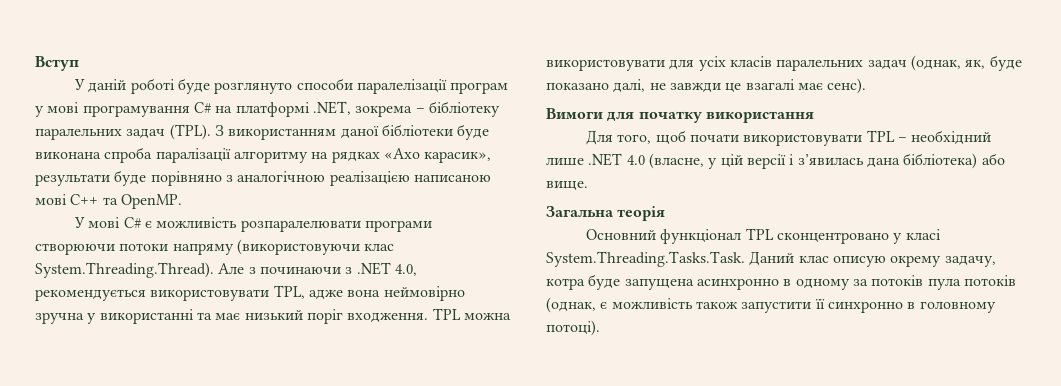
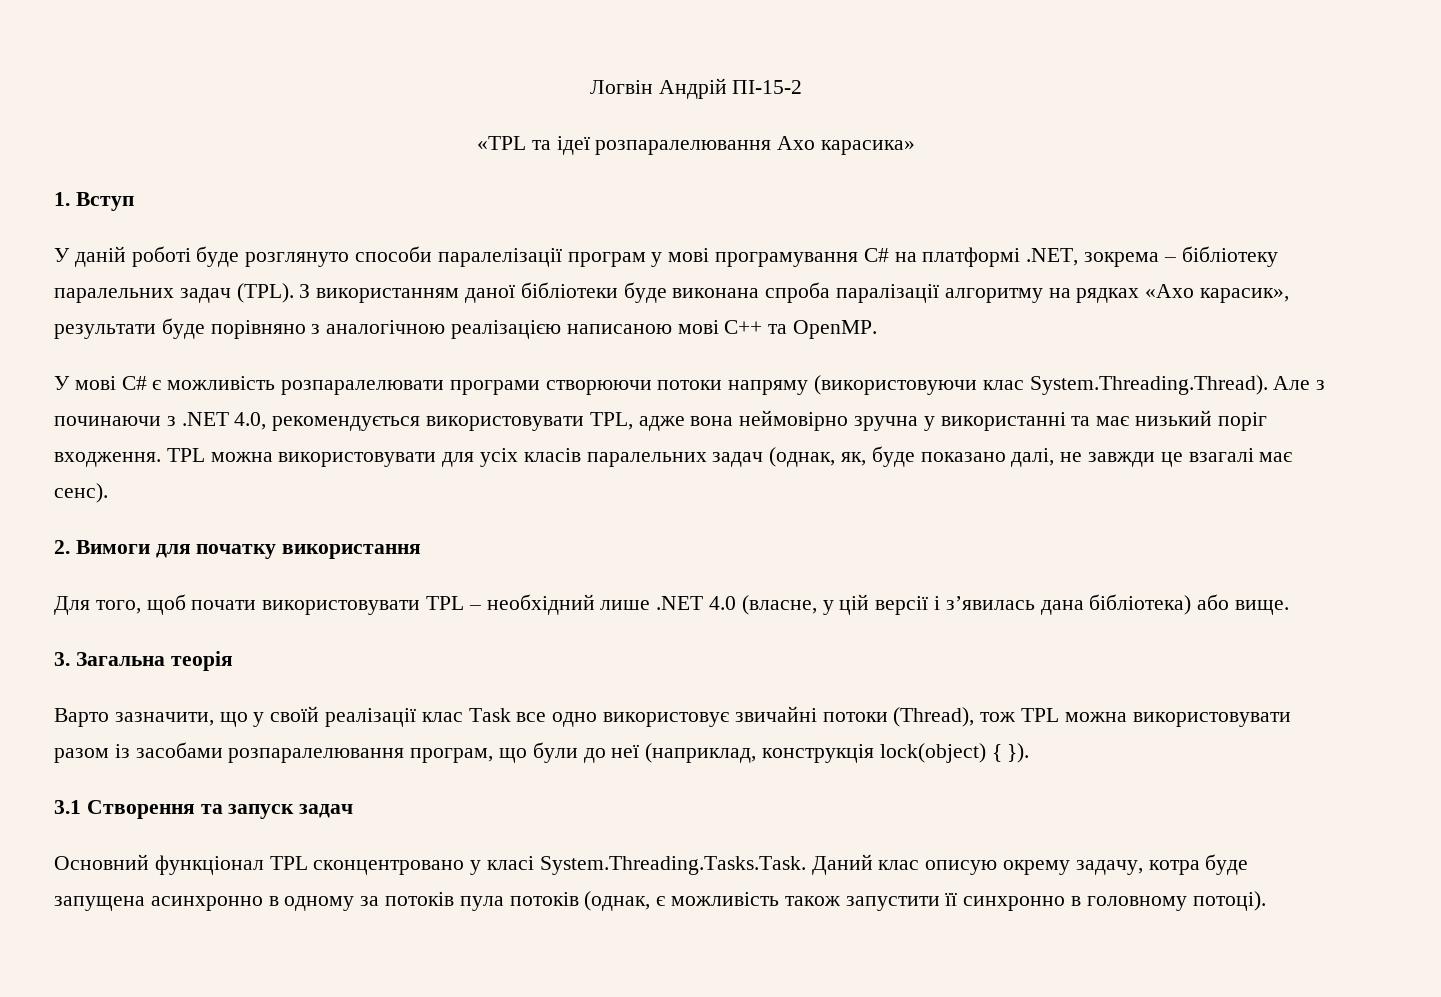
- Вступ
+ Логвін Андрій ПІ-15-2
+ «TPL та ідеї розпаралелювання Ахо карасика»
+ 1. Вступ
- Вимоги для початку використання
+ 2. Вимоги для початку використання
- Загальна теорія
+ 3. Загальна теорія
+ Варто зазначити, що у своїй реалізації клас Task все одно використовує звичайні потоки (Thread), тож TPL можна використовувати разом із засобами розпаралелювання програм, що були до неї (наприклад, конструкція lock(object) { }).
+ 3.1 Створення та запуск задач

